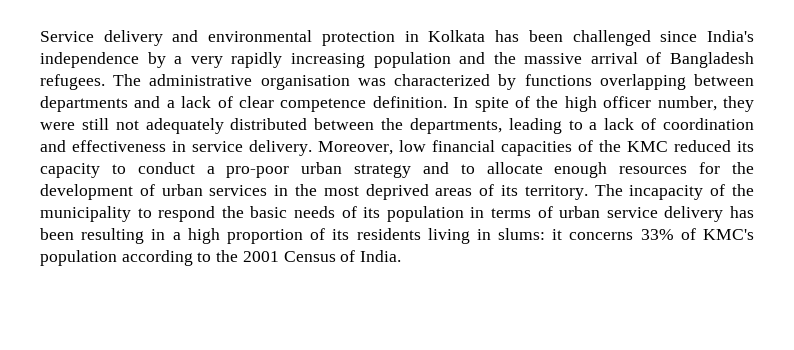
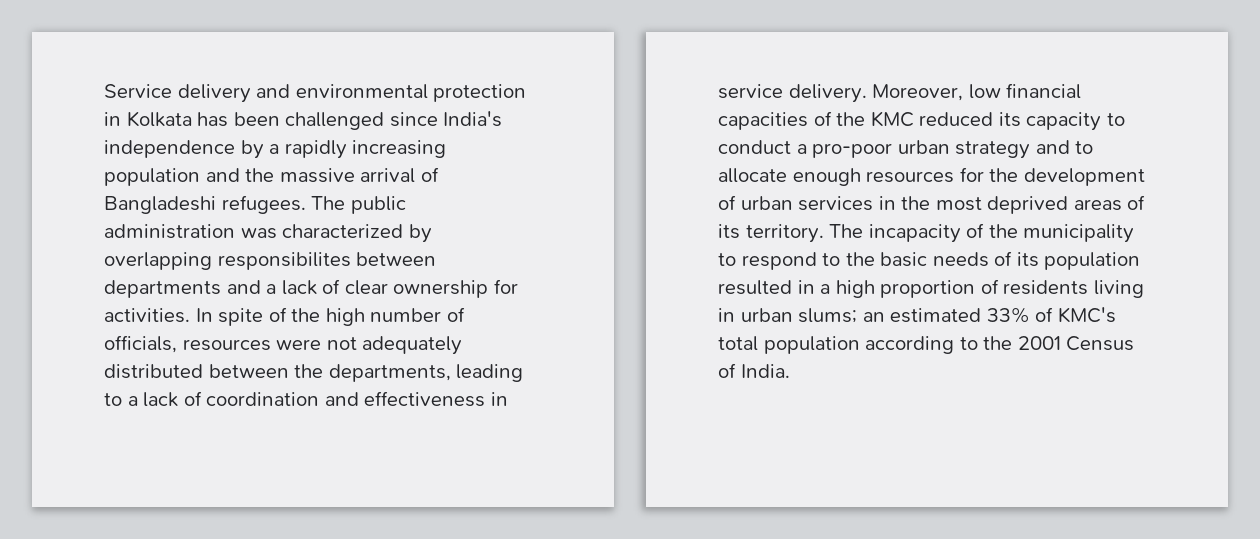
- Service delivery and environmental protection in Kolkata has been challenged since India's independence by a very rapidly increasing population and the massive arrival of Bangladesh refugees.
+ Service delivery and environmental protection in Kolkata has been challenged since India's independence by a rapidly increasing population and the massive arrival of Bangladeshi refugees.
- The administrative organisation was characterized by functions overlapping between departments and a lack of clear competence definition.
+ The public administration was characterized by overlapping responsibilites between departments and a lack of clear ownership for activities.
- In spite of the high officer number, they were still not adequately distributed between the departments, leading to a lack of coordination and effectiveness in service delivery.
+ In spite of the high number of officials, resources were not adequately distributed between the departments, leading to a lack of coordination and effectiveness in service delivery.
- The incapacity of the municipality to respond the basic needs of its population in terms of urban service delivery has been resulting in a high proportion of its residents living in slums: it concerns 33% of KMC's population according to the 2001 Census of India.
+ The incapacity of the municipality to respond to the basic needs of its population resulted in a high proportion of residents living in urban slums; an estimated 33% of KMC's total population according to the 2001 Census of India.

